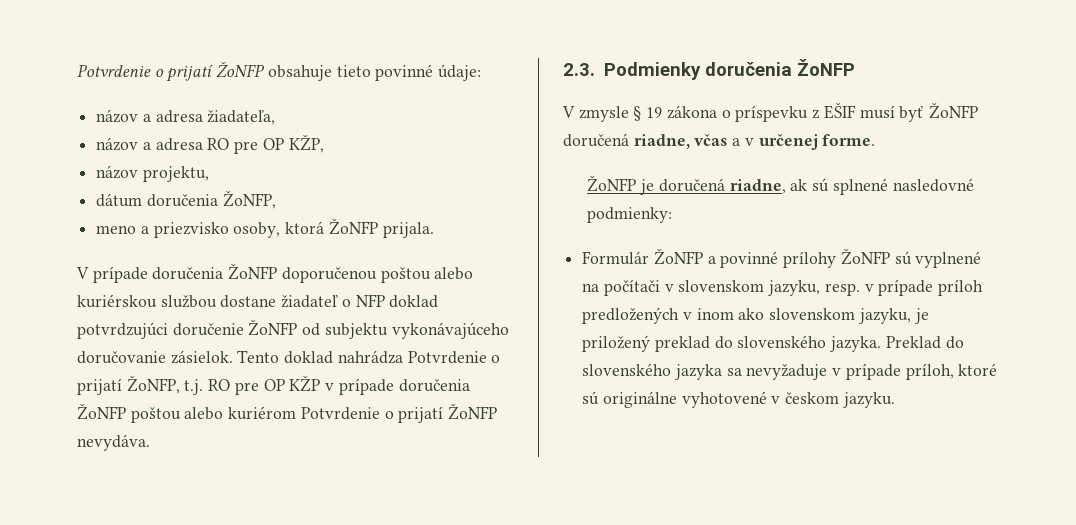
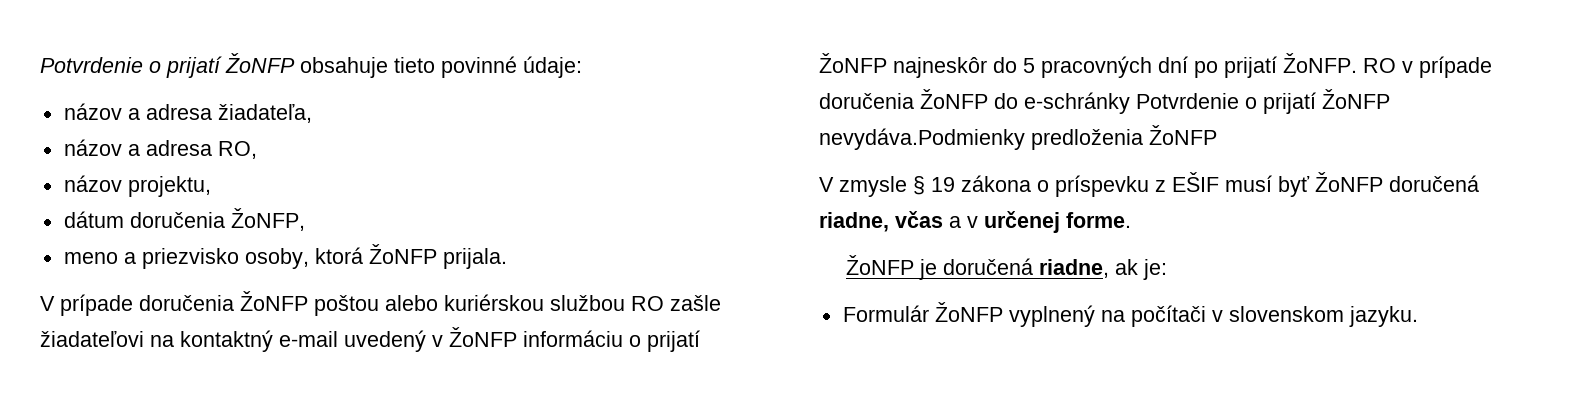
- názov a adresa RO pre OP KŽP,
+ názov a adresa RO,
- V prípade doručenia ŽoNFP doporučenou poštou alebo kuriérskou službou dostane žiadateľ o NFP doklad potvrdzujúci doručenie ŽoNFP od subjektu vykonávajúceho doručovanie zásielok. Tento doklad nahrádza Potvrdenie o prijatí ŽoNFP, t.j. RO pre OP KŽP v prípade doručenia ŽoNFP poštou alebo kuriérom Potvrdenie o prijatí ŽoNFP nevydáva.
- 2.3. Podmienky doručenia ŽoNFP
+ V prípade doručenia ŽoNFP poštou alebo kuriérskou službou RO zašle žiadateľovi na kontaktný e-mail uvedený v ŽoNFP informáciu o prijatí ŽoNFP najneskôr do 5 pracovných dní po prijatí ŽoNFP. RO v prípade doručenia ŽoNFP do e-schránky Potvrdenie o prijatí ŽoNFP nevydáva.Podmienky predloženia ŽoNFP
- ŽoNFP je doručená riadne, ak sú splnené nasledovné podmienky:
- Formulár ŽoNFP a povinné prílohy ŽoNFP sú vyplnené na počítači v slovenskom jazyku, resp. v prípade príloh predložených v inom ako slovenskom jazyku, je priložený preklad do slovenského jazyka. Preklad do slovenského jazyka sa nevyžaduje v prípade príloh, ktoré sú originálne vyhotovené v českom jazyku.
+ ŽoNFP je doručená riadne, ak je:
+ Formulár ŽoNFP vyplnený na počítači v slovenskom jazyku.

